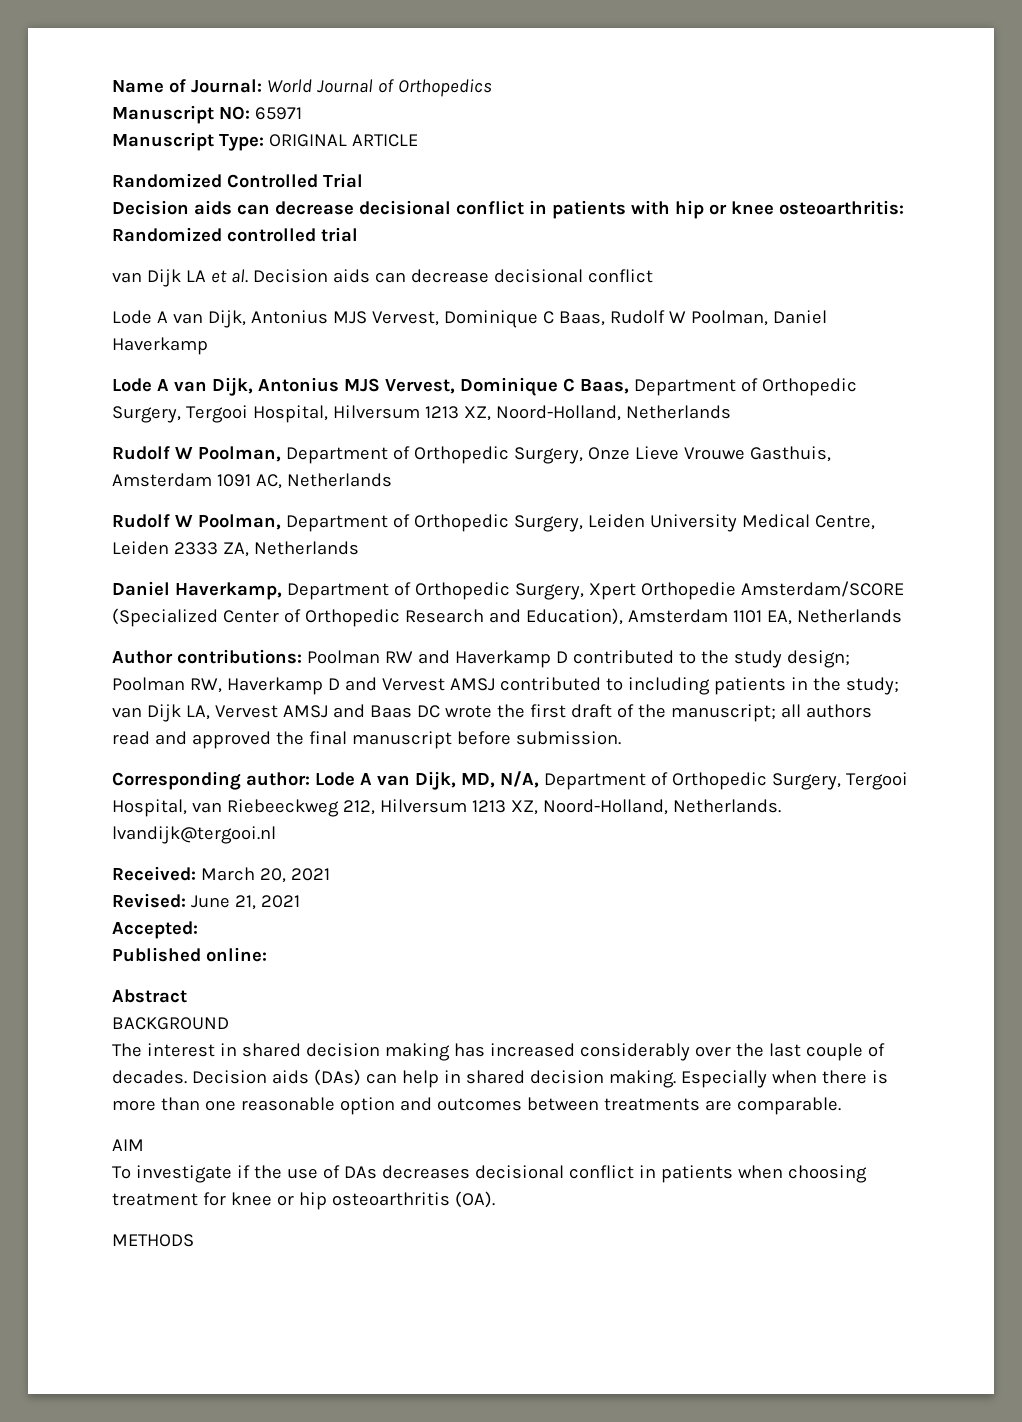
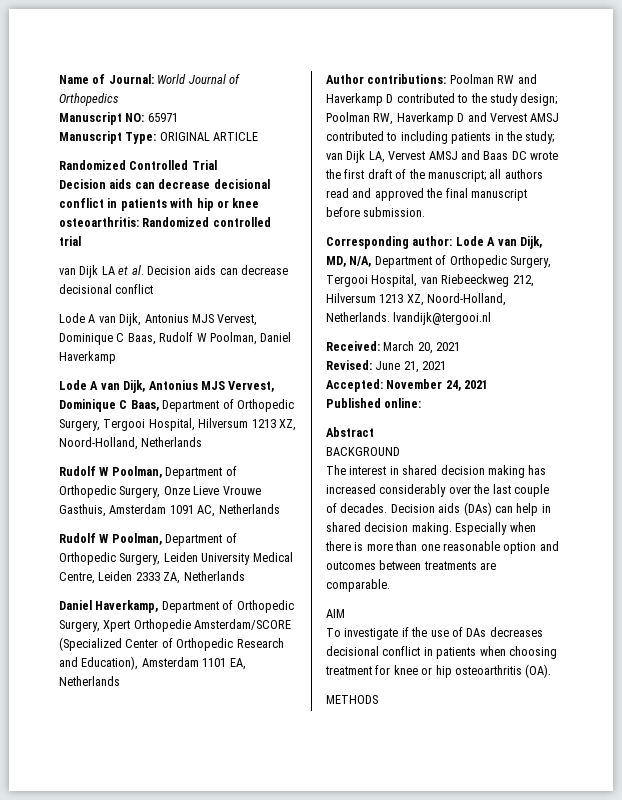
- Accepted:
+ Accepted: November 24, 2021

